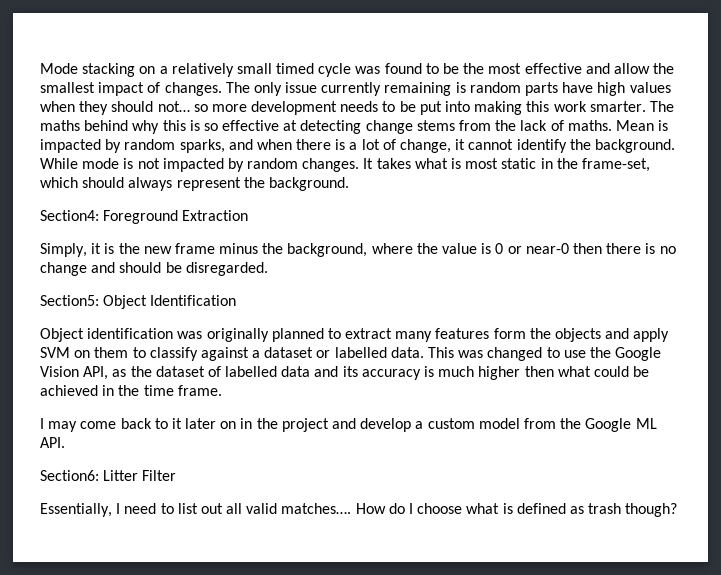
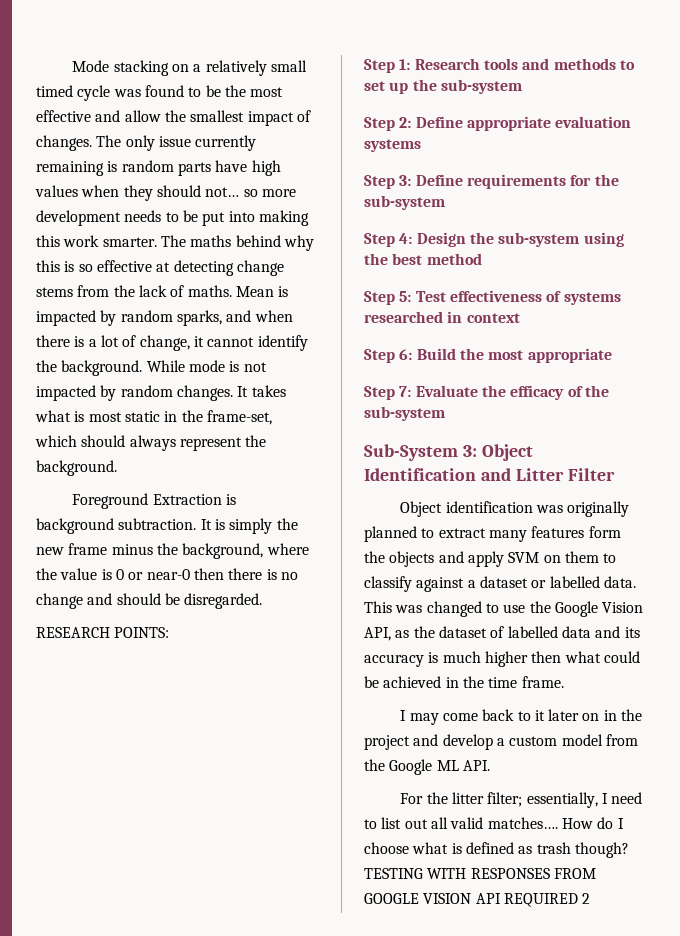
- Section4: Foreground Extraction
- Simply, it is the new frame minus the background, where the value is 0 or near-0 then there is no change and should be disregarded.
+ Foreground Extraction is background subtraction. It is simply the new frame minus the background, where the value is 0 or near-0 then there is no change and should be disregarded.
- Section5: Object Identification
+ RESEARCH POINTS:
+ Step 1: Research tools and methods to set up the sub-system
+ Step 2: Define appropriate evaluation systems
+ Step 3: Define requirements for the sub-system
+ Step 4: Design the sub-system using the best method
+ Step 5: Test effectiveness of systems researched in context
+ Step 6: Build the most appropriate
+ Step 7: Evaluate the efficacy of the sub-system
+ Sub-System 3: Object Identification and Litter Filter
- Section6: Litter Filter
- Essentially, I need to list out all valid matches….
+ For the litter filter; essentially, I need to list out all valid matches….
+ TESTING WITH RESPONSES FROM GOOGLE VISION API REQUIRED 2

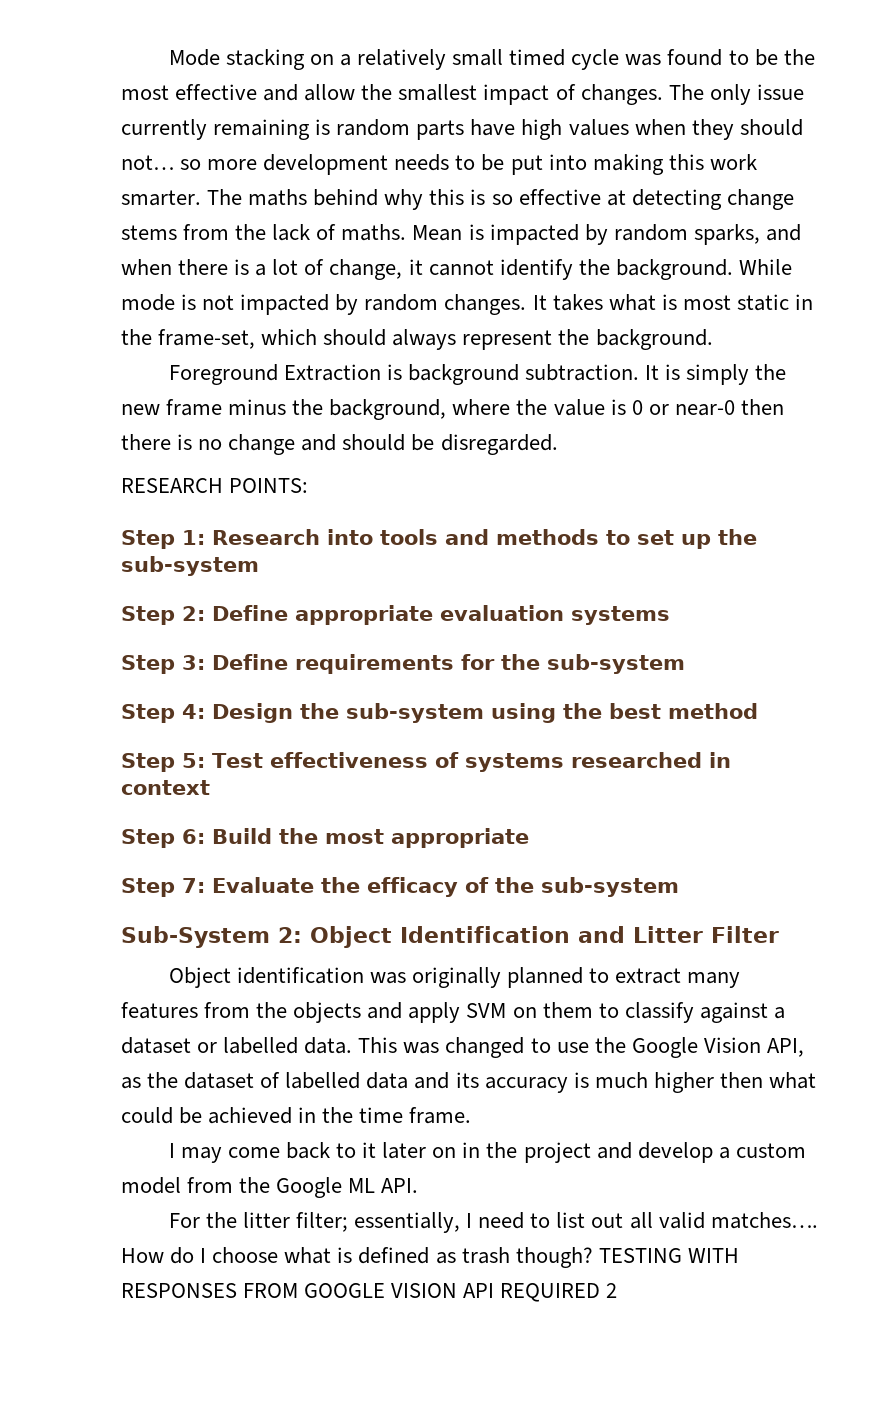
- Step 1: Research tools and methods to set up the sub-system
+ Step 1: Research into tools and methods to set up the sub-system
- Sub-System 3: Object Identification and Litter Filter
+ Sub-System 2: Object Identification and Litter Filter
- Object identification was originally planned to extract many features form the objects and apply SVM on them to classify against a dataset or labelled data.
+ Object identification was originally planned to extract many features from the objects and apply SVM on them to classify against a dataset or labelled data.

